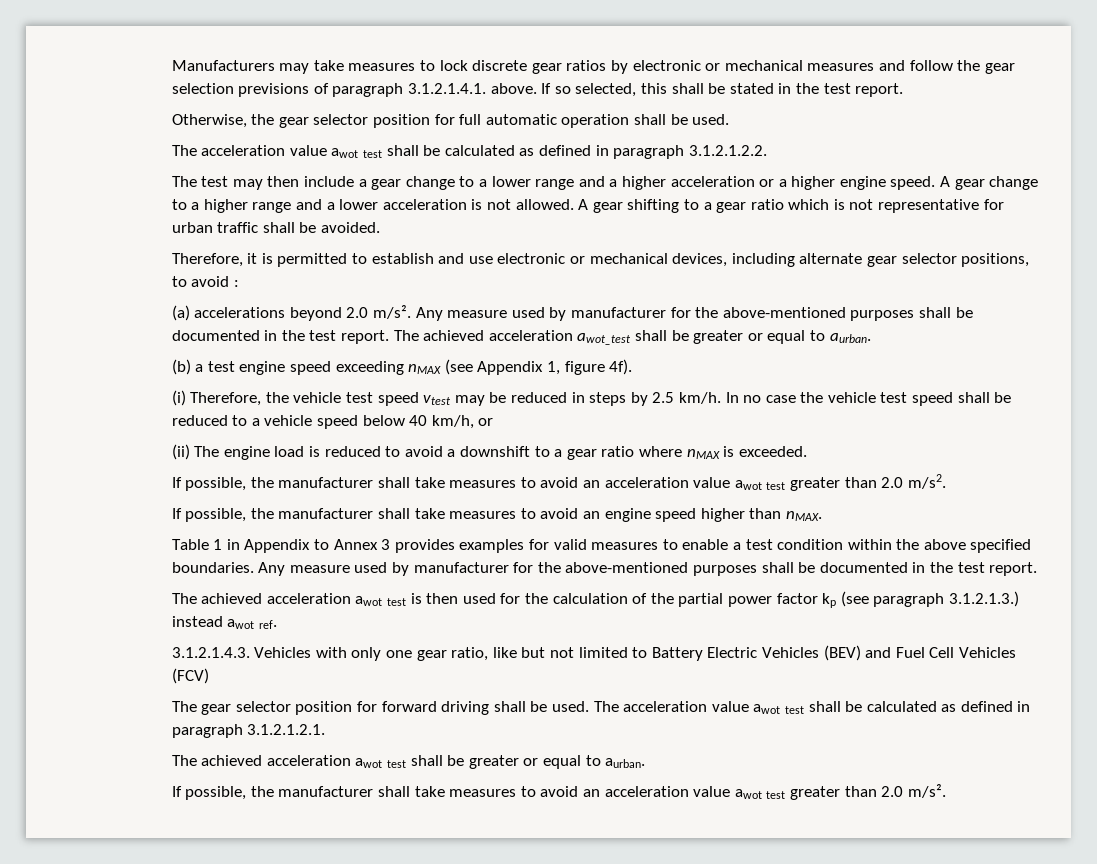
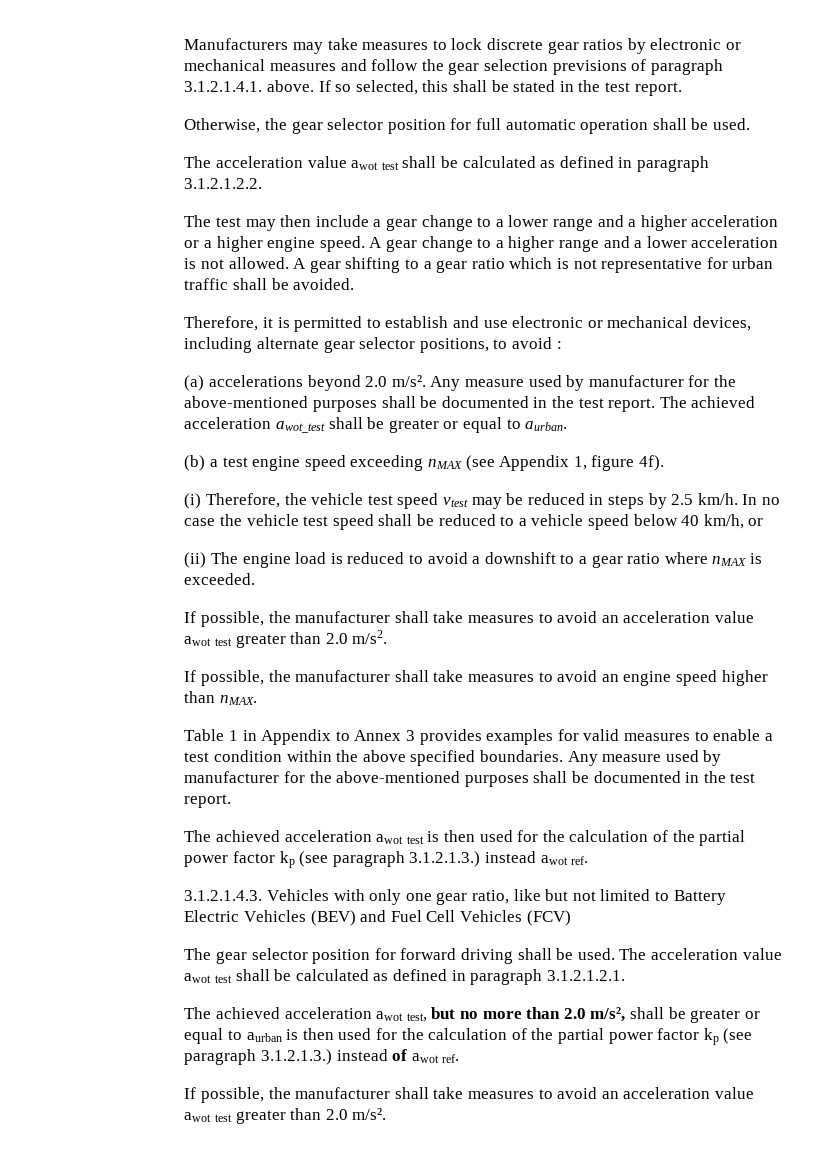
- The achieved acceleration awot test shall be greater or equal to aurban.
+ The achieved acceleration awot test, but no more than 2.0 m/s², shall be greater or equal to aurban is then used for the calculation of the partial power factor kp (see paragraph 3.1.2.1.3.) instead of awot ref.

